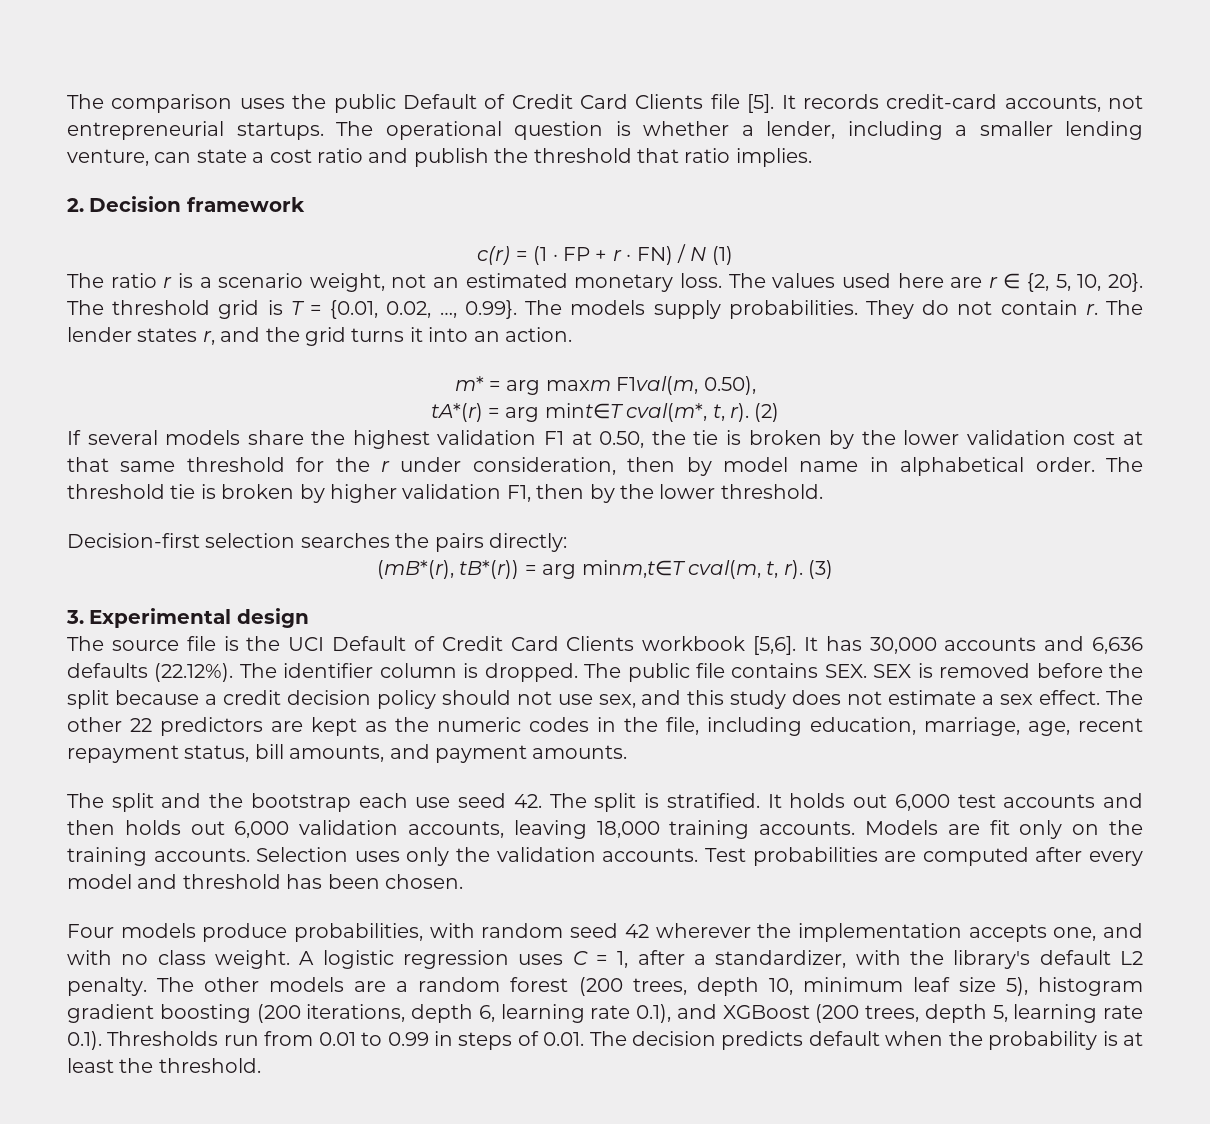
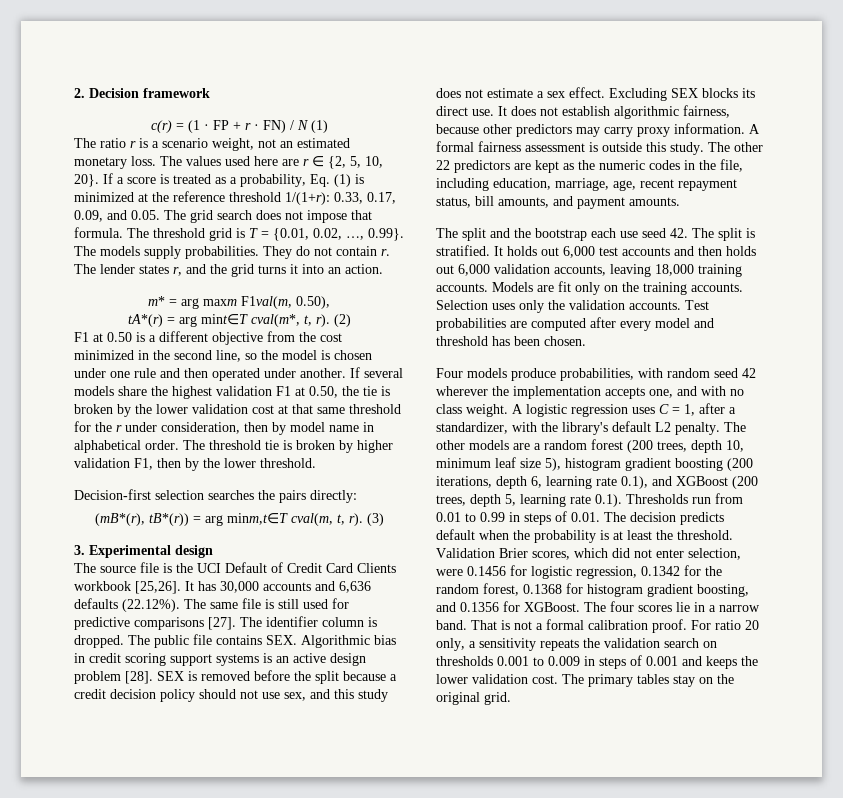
- The comparison uses the public Default of Credit Card Clients file [5]. It records credit-card accounts, not entrepreneurial startups. The operational question is whether a lender, including a smaller lending venture, can state a cost ratio and publish the threshold that ratio implies.
+ If a score is treated as a probability, Eq. (1) is minimized at the reference threshold 1/(1+r): 0.33, 0.17, 0.09, and 0.05. The grid search does not impose that formula.
+ F1 at 0.50 is a different objective from the cost minimized in the second line, so the model is chosen under one rule and then operated under another.
- The source file is the UCI Default of Credit Card Clients workbook [5,6].
+ The source file is the UCI Default of Credit Card Clients workbook [25,26].
- It has 30,000 accounts and 6,636 defaults (22.12%). The identifier column is dropped.
+ It has 30,000 accounts and 6,636 defaults (22.12%). The same file is still used for predictive comparisons [27]. The identifier column is dropped.
- The public file contains SEX. SEX is removed before the split because a credit decision policy should not use sex, and this study does not estimate a sex effect.
+ The public file contains SEX. Algorithmic bias in credit scoring support systems is an active design problem [28]. SEX is removed before the split because a credit decision policy should not use sex, and this study does not estimate a sex effect.
+ Excluding SEX blocks its direct use. It does not establish algorithmic fairness, because other predictors may carry proxy information. A formal fairness assessment is outside this study.
+ Validation Brier scores, which did not enter selection, were 0.1456 for logistic regression, 0.1342 for the random forest, 0.1368 for histogram gradient boosting, and 0.1356 for XGBoost. The four scores lie in a narrow band. That is not a formal calibration proof. For ratio 20 only, a sensitivity repeats the validation search on thresholds 0.001 to 0.009 in steps of 0.001 and keeps the lower validation cost. The primary tables stay on the original grid.

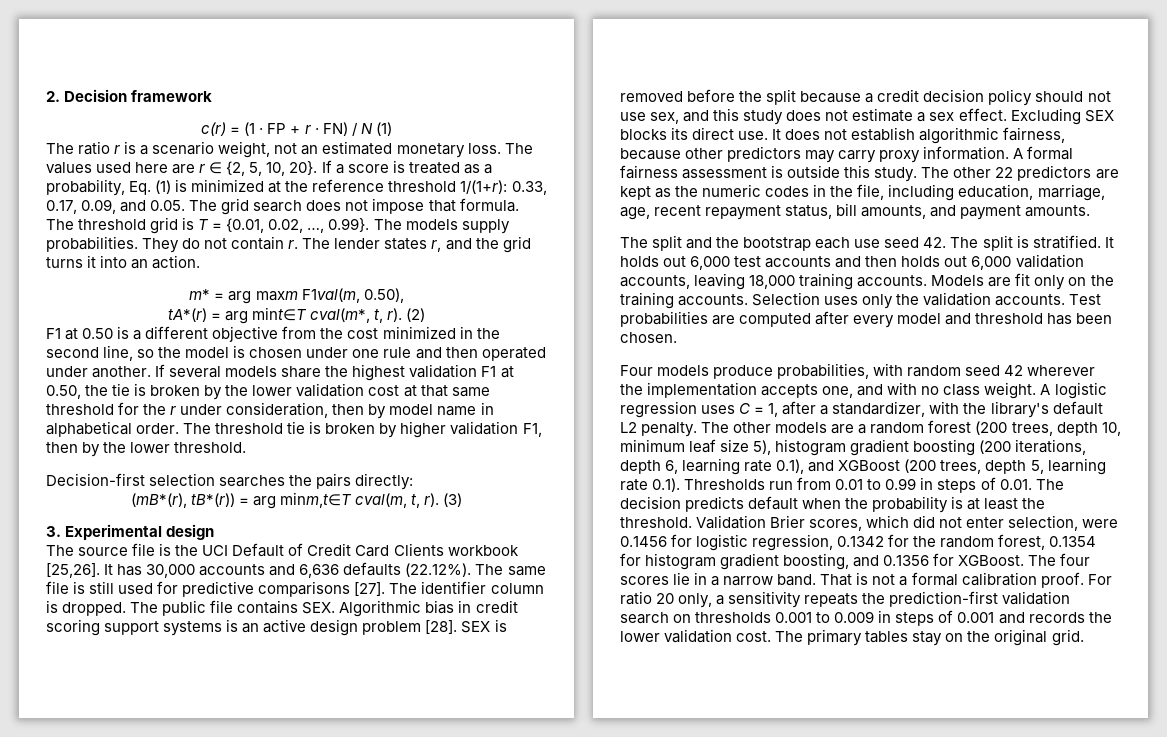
- Validation Brier scores, which did not enter selection, were 0.1456 for logistic regression, 0.1342 for the random forest, 0.1368 for histogram gradient boosting, and 0.1356 for XGBoost.
+ Validation Brier scores, which did not enter selection, were 0.1456 for logistic regression, 0.1342 for the random forest, 0.1354 for histogram gradient boosting, and 0.1356 for XGBoost.
- For ratio 20 only, a sensitivity repeats the validation search on thresholds 0.001 to 0.009 in steps of 0.001 and keeps the lower validation cost.
+ For ratio 20 only, a sensitivity repeats the prediction-first validation search on thresholds 0.001 to 0.009 in steps of 0.001 and records the lower validation cost.

